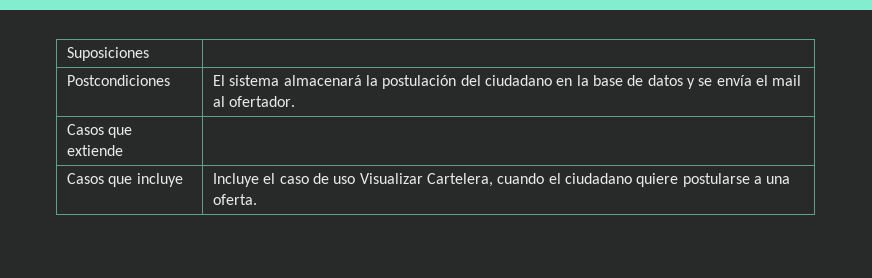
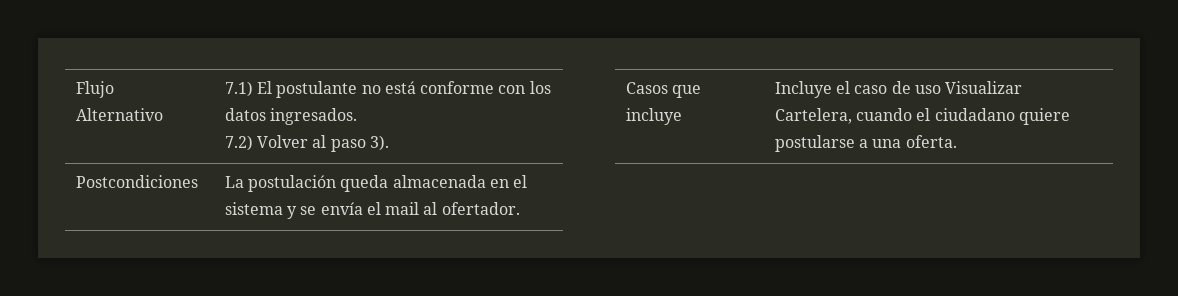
- Suposiciones |
- Postcondiciones | El sistema almacenará la postulación del ciudadano en la base de datos y se envía el mail al ofertador.
+ Flujo Alternativo | 7.1) El postulante no está conforme con los datos ingresados.
+ 7.2) Volver al paso 3).
+ Postcondiciones | La postulación queda almacenada en el sistema y se envía el mail al ofertador.
- Casos que extiende |

